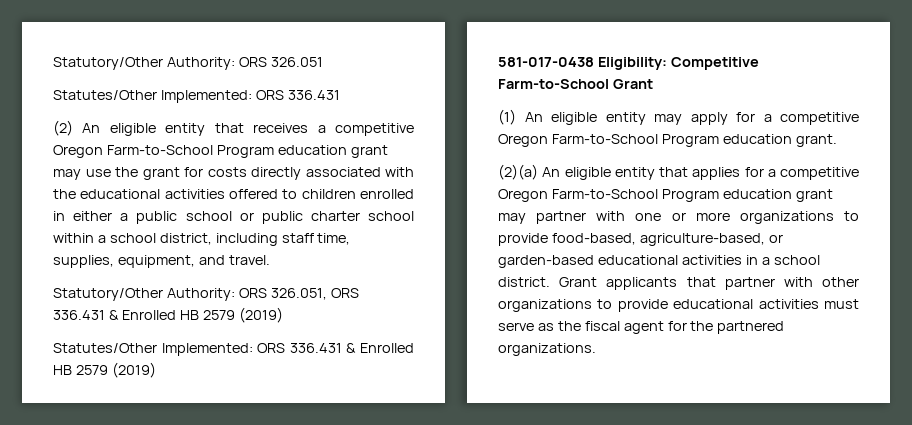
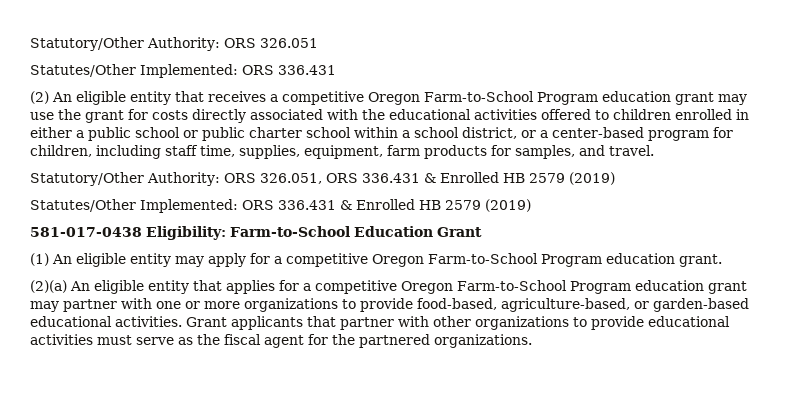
- (2) An eligible entity that receives a competitive Oregon Farm-to-School Program education grant may use the grant for costs directly associated with the educational activities offered to children enrolled in either a public school or public charter school within a school district, including staff time, supplies, equipment, and travel.
+ (2) An eligible entity that receives a competitive Oregon Farm-to-School Program education grant may use the grant for costs directly associated with the educational activities offered to children enrolled in either a public school or public charter school within a school district, or a center-based program for children, including staff time, supplies, equipment, farm products for samples, and travel.
- 581-017-0438 Eligibility: Competitive Farm-to-School Grant
+ 581-017-0438 Eligibility: Farm-to-School Education Grant
- (2)(a) An eligible entity that applies for a competitive Oregon Farm-to-School Program education grant may partner with one or more organizations to provide food-based, agriculture-based, or garden-based educational activities in a school district.
+ (2)(a) An eligible entity that applies for a competitive Oregon Farm-to-School Program education grant may partner with one or more organizations to provide food-based, agriculture-based, or garden-based educational activities.

